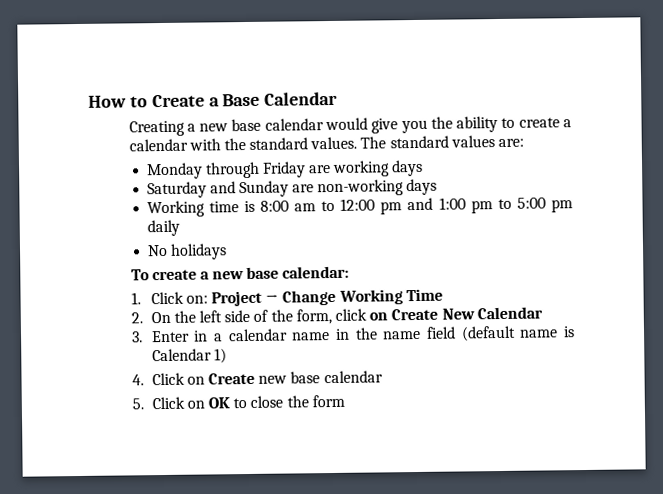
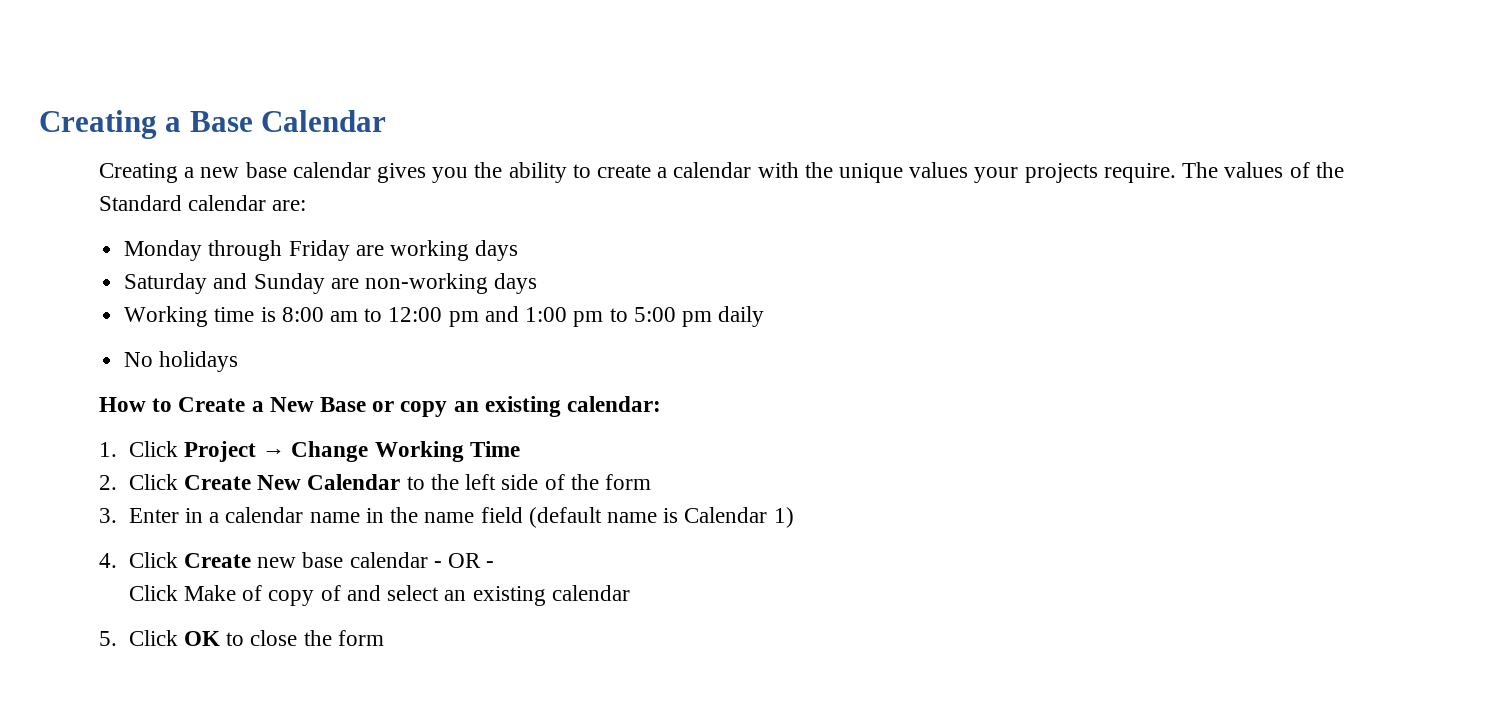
- How to Create a Base Calendar
+ Creating a Base Calendar
- Creating a new base calendar would give you the ability to create a calendar with the standard values. The standard values are:
+ Creating a new base calendar gives you the ability to create a calendar with the unique values your projects require. The values of the Standard calendar are:
- To create a new base calendar:
+ How to Create a New Base or copy an existing calendar:
- 1. Click on: Project → Change Working Time
+ 1. Click Project → Change Working Time
- 2. On the left side of the form, click on Create New Calendar
+ 2. Click Create New Calendar to the left side of the form
- 4. Click on Create new base calendar
+ 4. Click Create new base calendar - OR -
+ Click Make of copy of and select an existing calendar
- 5. Click on OK to close the form
+ 5. Click OK to close the form

